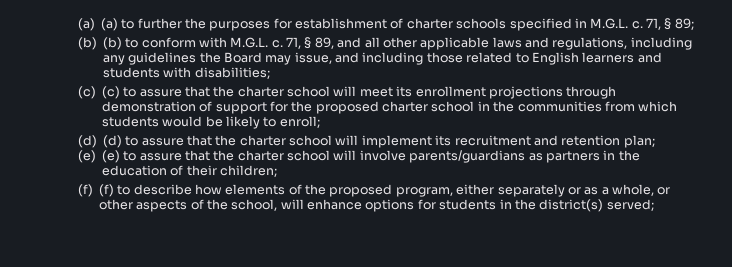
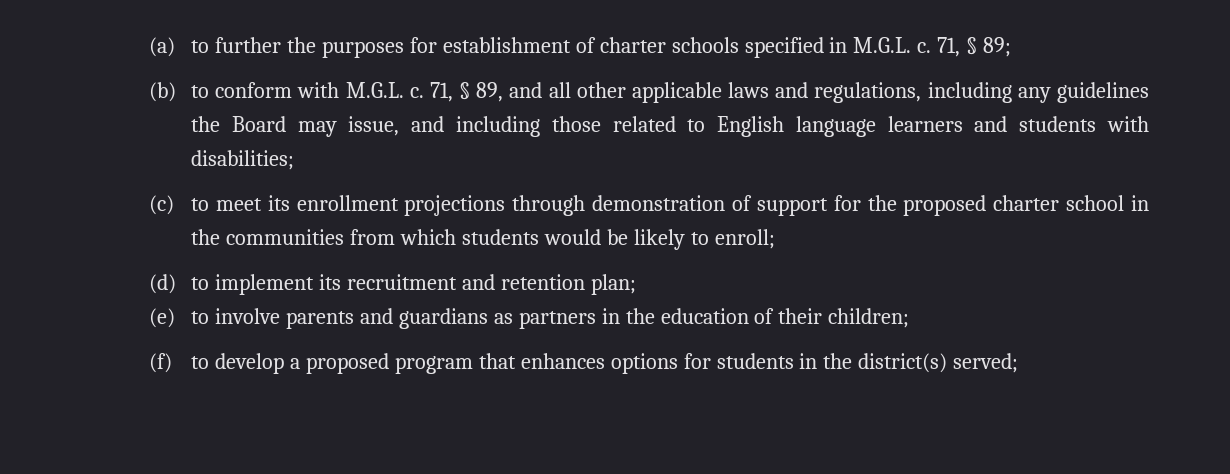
- (a) (a) to further the purposes for establishment of charter schools specified in M.G.L. c.
+ (a) to further the purposes for establishment of charter schools specified in M.G.L. c.
- (b) (b) to conform with M.G.L. c.
+ (b) to conform with M.G.L. c.
- 71, § 89, and all other applicable laws and regulations, including any guidelines the Board may issue, and including those related to English learners and students with disabilities;
+ 71, § 89, and all other applicable laws and regulations, including any guidelines the Board may issue, and including those related to English language learners and students with disabilities;
- (c) (c) to assure that the charter school will meet its enrollment projections through demonstration of support for the proposed charter school in the communities from which students would be likely to enroll;
+ (c) to meet its enrollment projections through demonstration of support for the proposed charter school in the communities from which students would be likely to enroll;
- (d) (d) to assure that the charter school will implement its recruitment and retention plan;
+ (d) to implement its recruitment and retention plan;
- (e) (e) to assure that the charter school will involve parents/guardians as partners in the education of their children;
+ (e) to involve parents and guardians as partners in the education of their children;
- (f) (f) to describe how elements of the proposed program, either separately or as a whole, or other aspects of the school, will enhance options for students in the district(s) served;
+ (f) to develop a proposed program that enhances options for students in the district(s) served;

